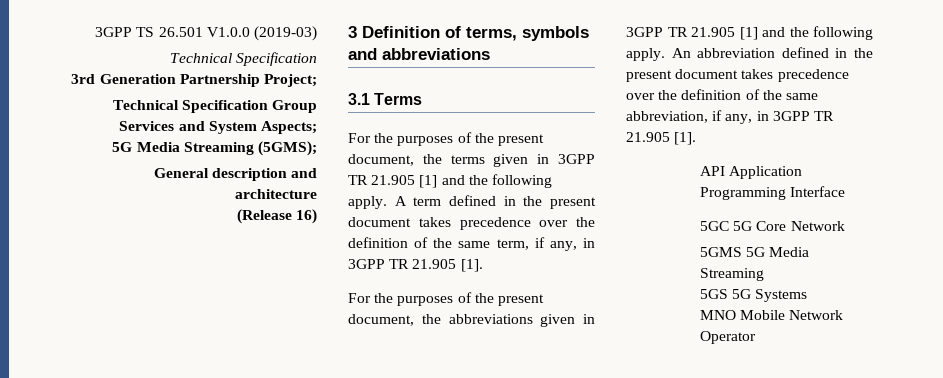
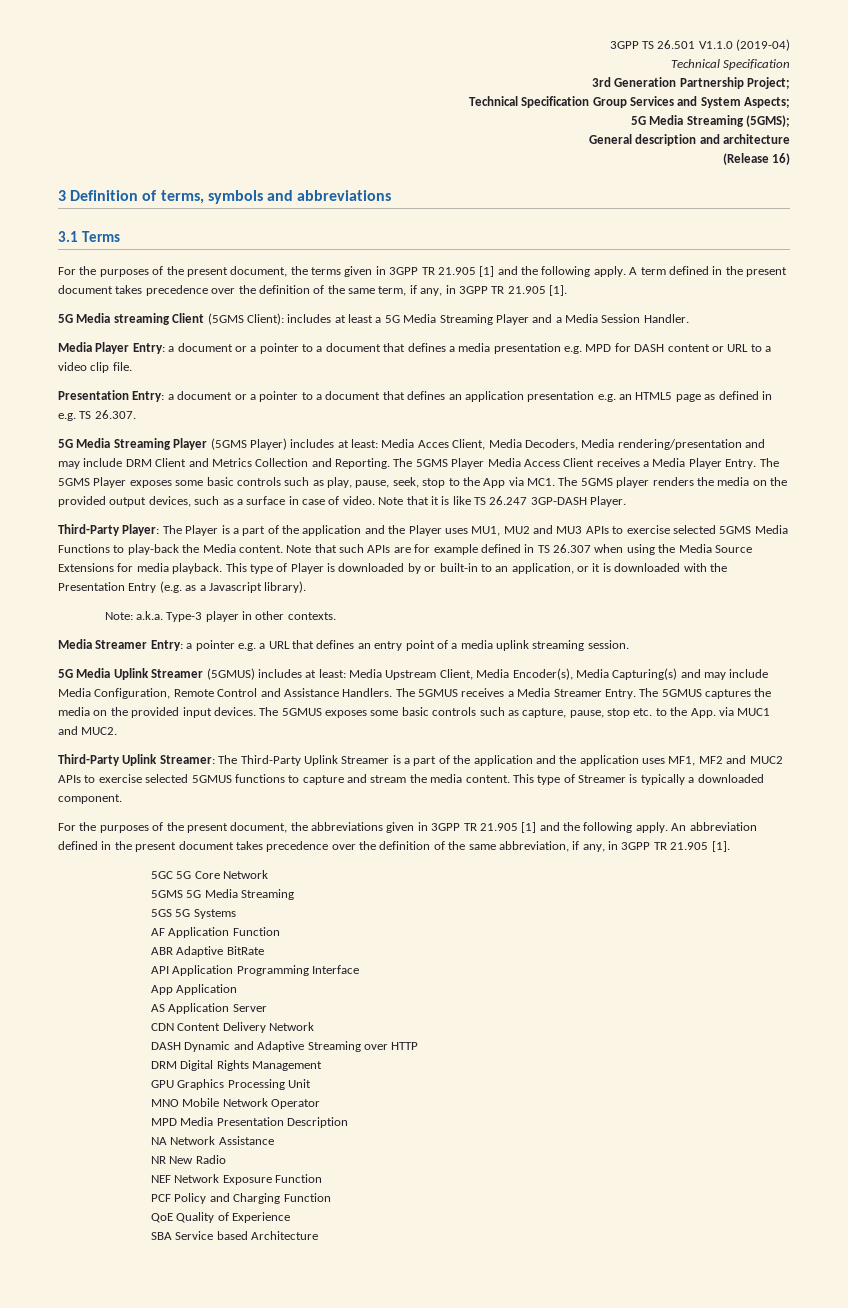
- 3GPP TS 26.501 V1.0.0 (2019-03)
+ 3GPP TS 26.501 V1.1.0 (2019-04)
+ 5G Media streaming Client (5GMS Client): includes at least a 5G Media Streaming Player and a Media Session Handler.
+ Media Player Entry: a document or a pointer to a document that defines a media presentation e.g. MPD for DASH content or URL to a video clip file.
+ Presentation Entry: a document or a pointer to a document that defines an application presentation e.g. an HTML5 page as defined in e.g. TS 26.307.
+ 5G Media Streaming Player (5GMS Player) includes at least: Media Acces Client, Media Decoders, Media rendering/presentation and may include DRM Client and Metrics Collection and Reporting. The 5GMS Player Media Access Client receives a Media Player Entry. The 5GMS Player exposes some basic controls such as play, pause, seek, stop to the App via MC1. The 5GMS player renders the media on the provided output devices, such as a surface in case of video. Note that it is like TS 26.247 3GP-DASH Player.
+ Third-Party Player: The Player is a part of the application and the Player uses MU1, MU2 and MU3 APIs to exercise selected 5GMS Media Functions to play-back the Media content. Note that such APIs are for example defined in TS 26.307 when using the Media Source Extensions for media playback. This type of Player is downloaded by or built-in to an application, or it is downloaded with the Presentation Entry (e.g. as a Javascript library).
+ Note: a.k.a. Type-3 player in other contexts.
+ Media Streamer Entry: a pointer e.g. a URL that defines an entry point of a media uplink streaming session.
+ 5G Media Uplink Streamer (5GMUS) includes at least: Media Upstream Client, Media Encoder(s), Media Capturing(s) and may include Media Configuration, Remote Control and Assistance Handlers. The 5GMUS receives a Media Streamer Entry. The 5GMUS captures the media on the provided input devices. The 5GMUS exposes some basic controls such as capture, pause, stop etc. to the App. via MUC1 and MUC2.
+ Third-Party Uplink Streamer: The Third-Party Uplink Streamer is a part of the application and the application uses MF1, MF2 and MUC2 APIs to exercise selected 5GMUS functions to capture and stream the media content. This type of Streamer is typically a downloaded component.
- API Application Programming Interface
+ AF Application Function
+ ABR Adaptive BitRate
+ API Application Programming Interface
+ App Application
+ AS Application Server
+ CDN Content Delivery Network
+ DASH Dynamic and Adaptive Streaming over HTTP
+ DRM Digital Rights Management
+ GPU Graphics Processing Unit
  MNO Mobile Network Operator
+ MPD Media Presentation Description
+ NA Network Assistance
+ NR New Radio
+ NEF Network Exposure Function
+ PCF Policy and Charging Function
+ QoE Quality of Experience
+ SBA Service based Architecture

